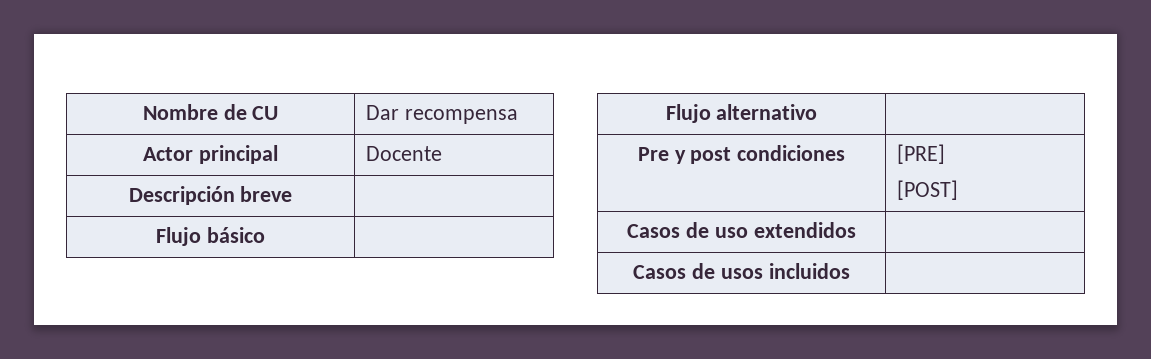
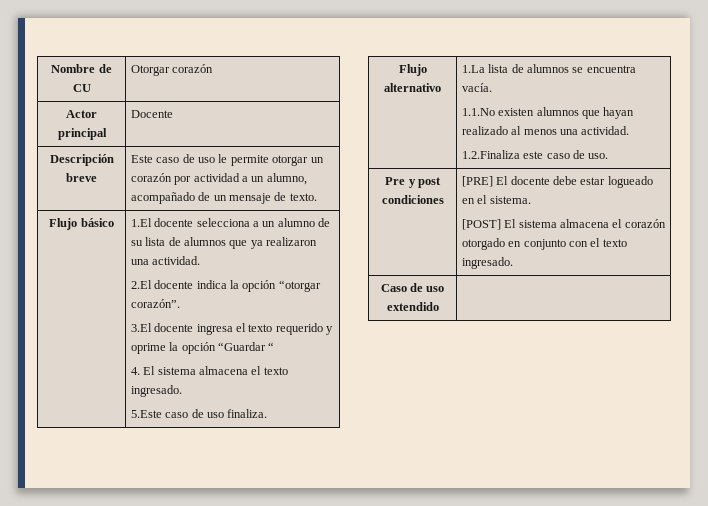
- Nombre de CU | Dar recompensa
+ Nombre de CU | Otorgar corazón
- Descripción breve |
- Flujo básico |
- Flujo alternativo |
+ Descripción breve | Este caso de uso le permite otorgar un corazón por actividad a un alumno, acompañado de un mensaje de texto.
+ Flujo básico | 1.El docente selecciona a un alumno de su lista de alumnos que ya realizaron una actividad.
+ 2.El docente indica la opción “otorgar corazón”.
+ 3.El docente ingresa el texto requerido y oprime la opción “Guardar “
+ 4. El sistema almacena el texto ingresado.
+ 5.Este caso de uso finaliza.
+ Flujo alternativo | 1.La lista de alumnos se encuentra vacía.
+ 1.1.No existen alumnos que hayan realizado al menos una actividad.
+ 1.2.Finaliza este caso de uso.
- Pre y post condiciones | [PRE]
- [POST]
- Casos de uso extendidos |
- Casos de usos incluidos |
+ Pre y post condiciones | [PRE] El docente debe estar logueado en el sistema.
+ [POST] El sistema almacena el corazón otorgado en conjunto con el texto ingresado.
+ Caso de uso extendido |

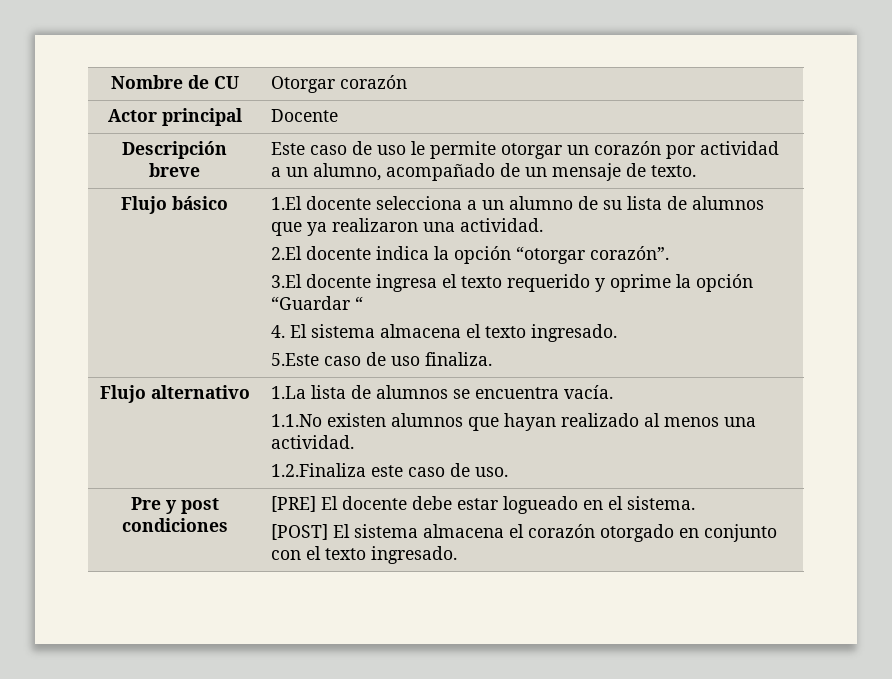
- Caso de uso extendido |

